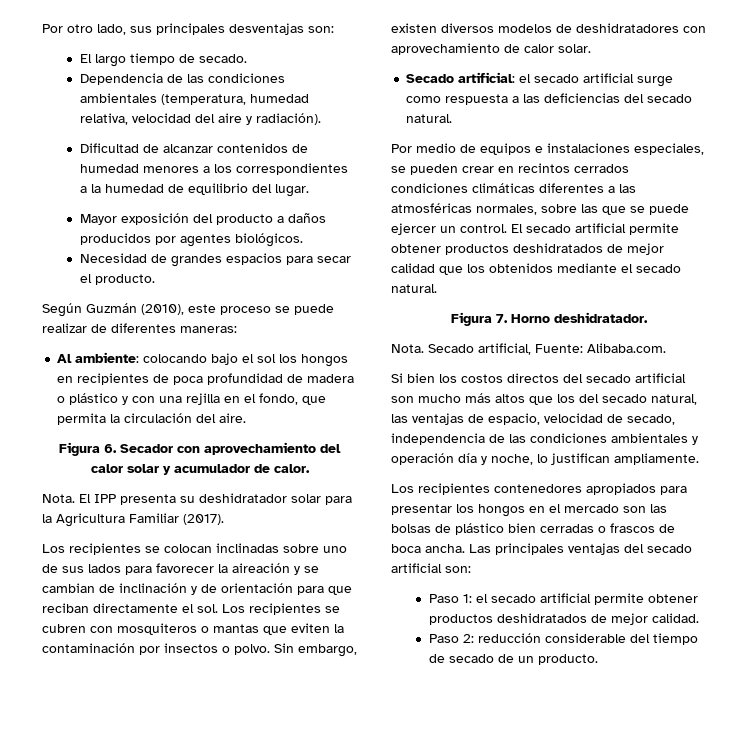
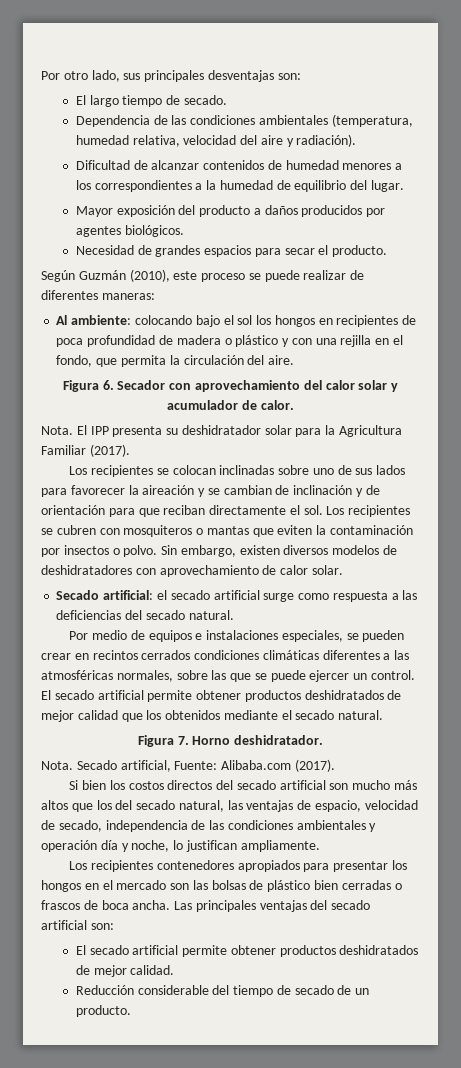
- Secado artificial, Fuente: Alibaba.com.
+ Secado artificial, Fuente: Alibaba.com (2017).
- Paso 1: el secado artificial permite obtener productos deshidratados de mejor calidad.
+ El secado artificial permite obtener productos deshidratados de mejor calidad.
- Paso 2: reducción considerable del tiempo de secado de un producto.
+ Reducción considerable del tiempo de secado de un producto.

